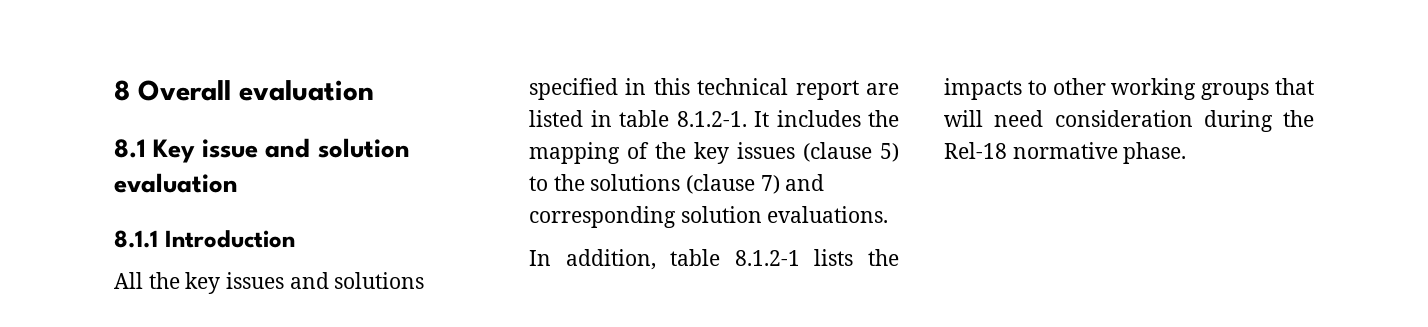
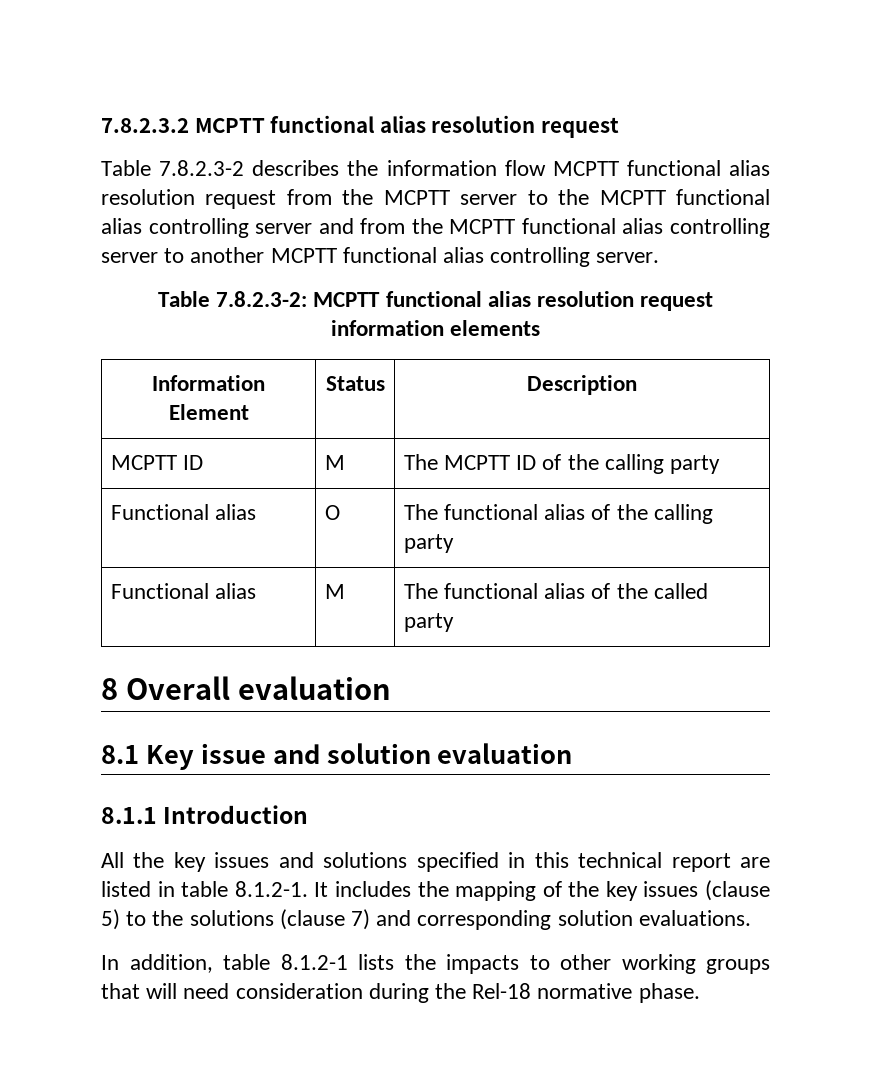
+ 7.8.2.3.2 MCPTT functional alias resolution request
+ Table 7.8.2.3-2 describes the information flow MCPTT functional alias resolution request from the MCPTT server to the MCPTT functional alias controlling server and from the MCPTT functional alias controlling server to another MCPTT functional alias controlling server.
+ Table 7.8.2.3-2: MCPTT functional alias resolution request information elements
+ Information Element | Status | Description
+ MCPTT ID | M | The MCPTT ID of the calling party
+ Functional alias | O | The functional alias of the calling party
+ Functional alias | M | The functional alias of the called party

